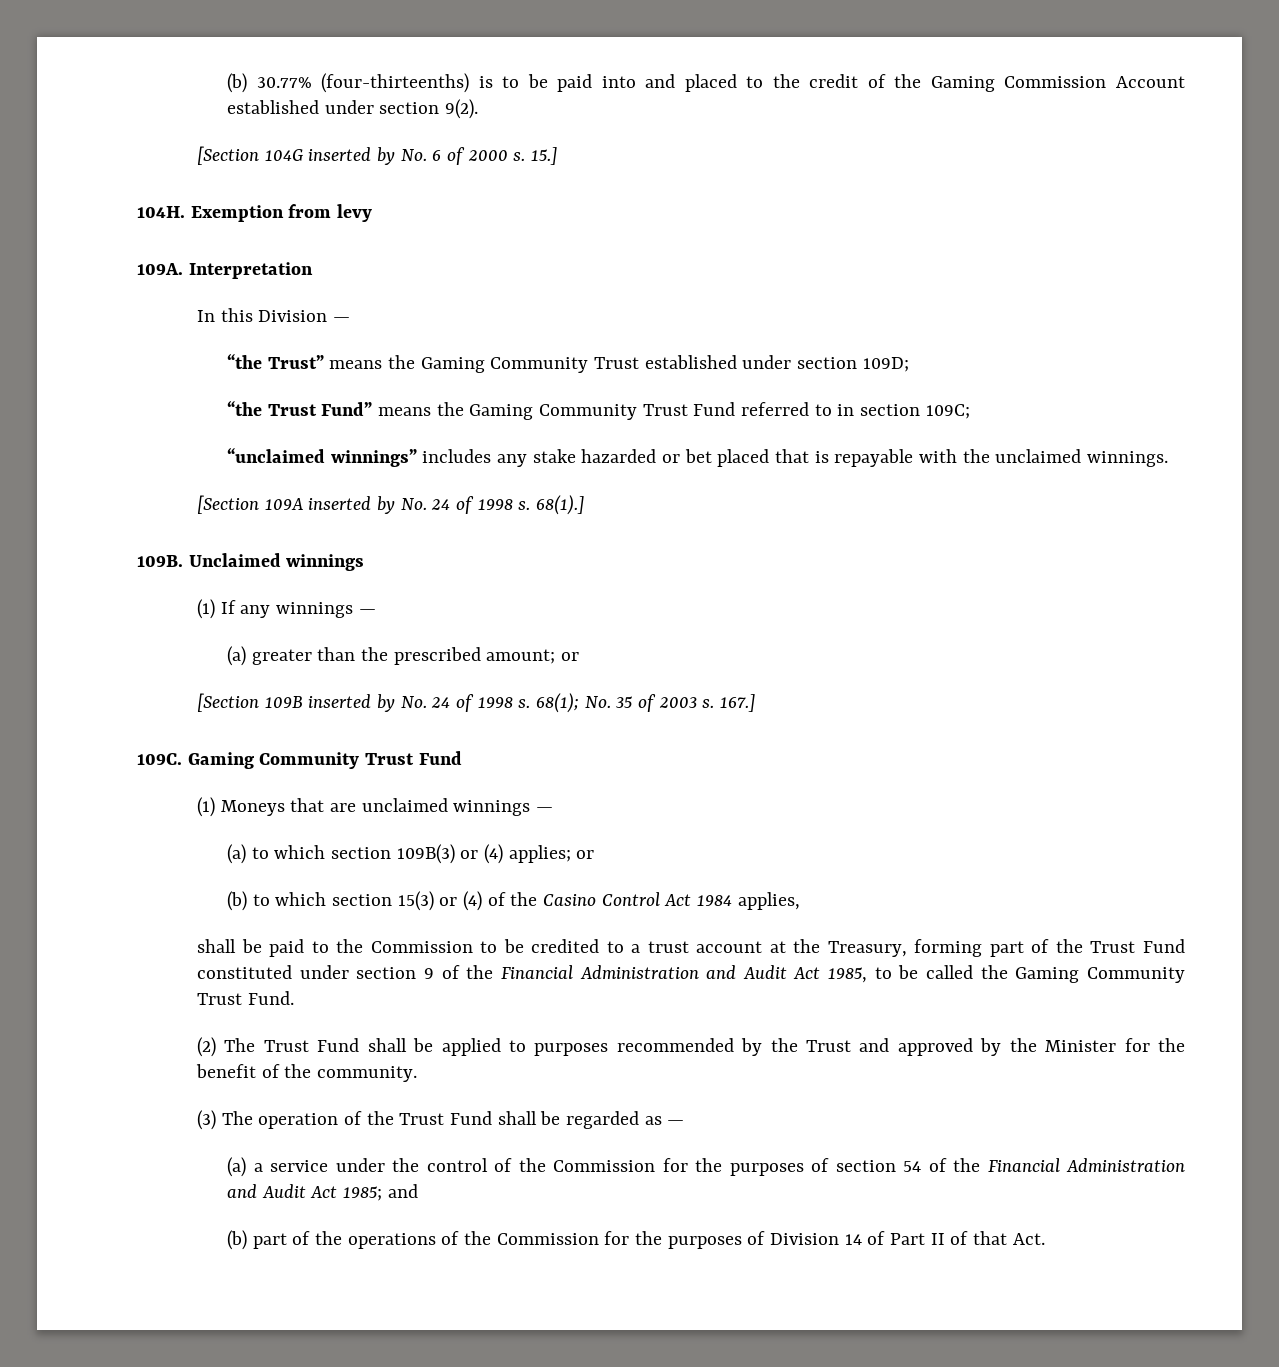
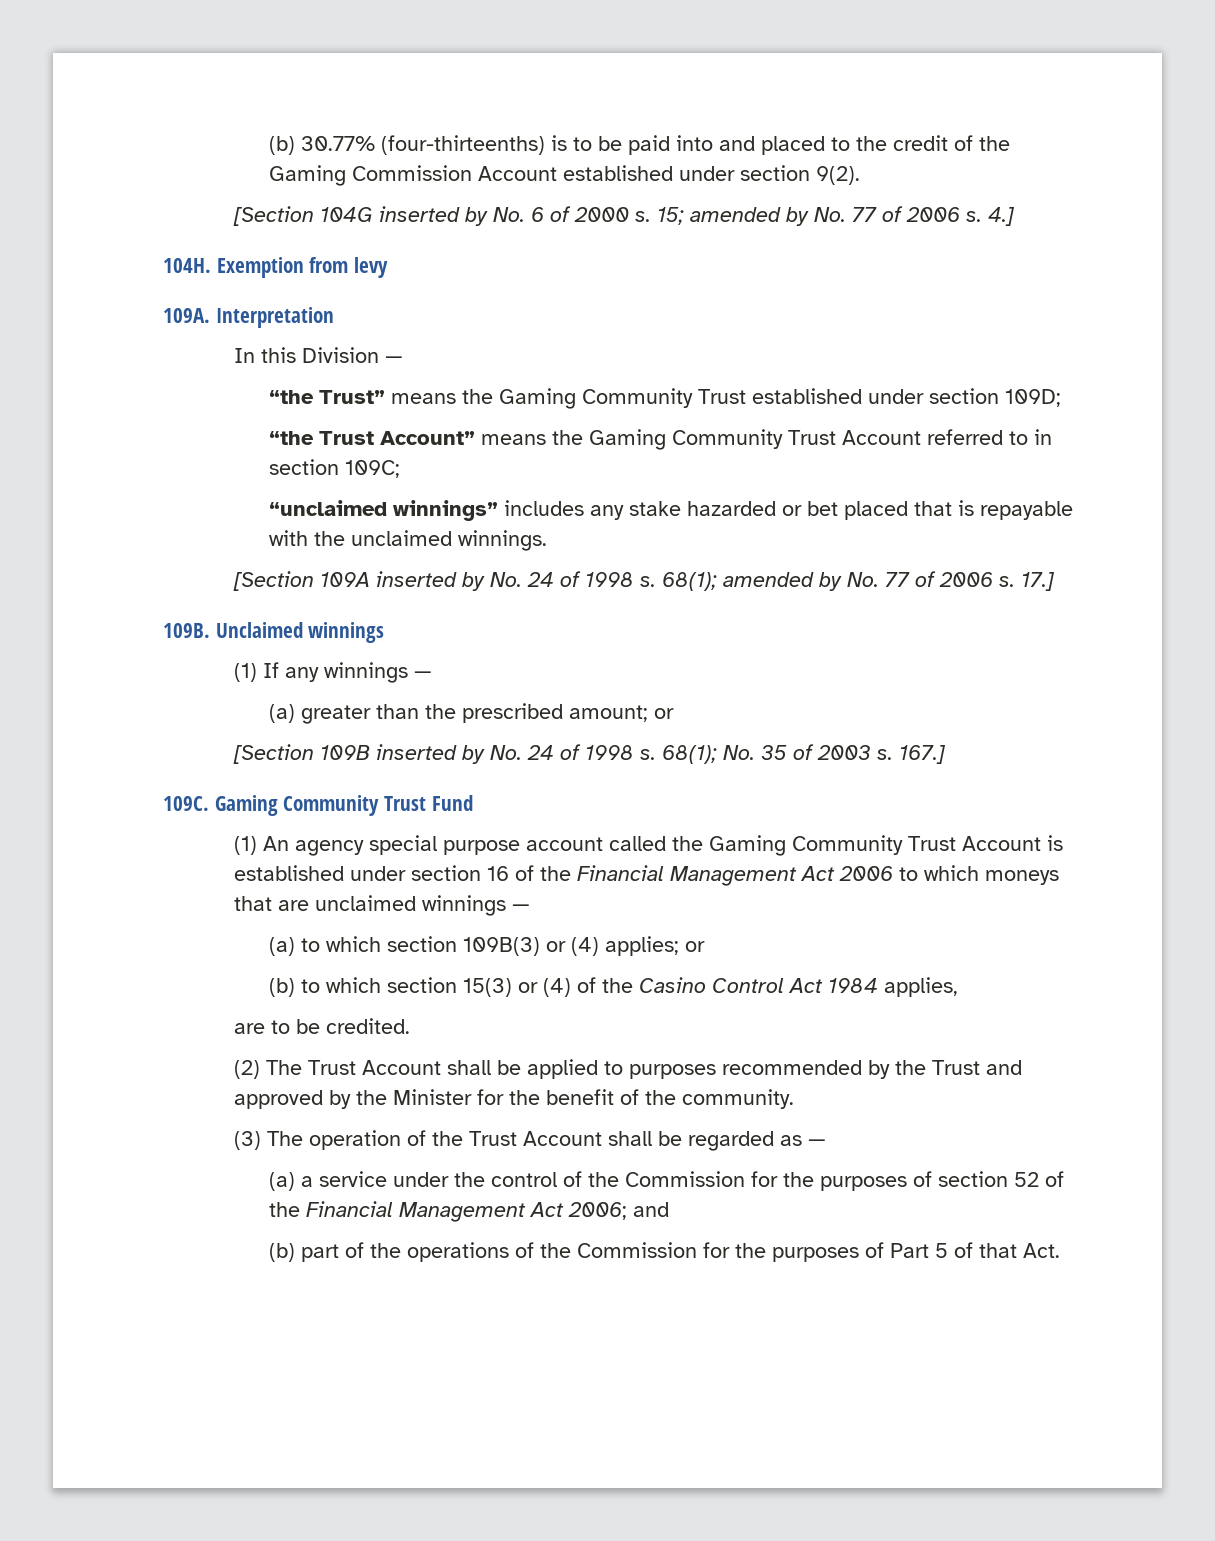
- 15.]
+ 15; amended by No. 77 of 2006 s. 4.]
- “the Trust Fund” means the Gaming Community Trust Fund referred to in section 109C;
+ “the Trust Account” means the Gaming Community Trust Account referred to in section 109C;
- 68(1).]
+ 68(1); amended by No. 77 of 2006 s. 17.]
- (1) Moneys that are unclaimed winnings —
+ (1) An agency special purpose account called the Gaming Community Trust Account is established under section 16 of the Financial Management Act 2006 to which moneys that are unclaimed winnings —
- shall be paid to the Commission to be credited to a trust account at the Treasury, forming part of the Trust Fund constituted under section 9 of the Financial Administration and Audit Act 1985, to be called the Gaming Community Trust Fund.
+ are to be credited.
- (2) The Trust Fund shall be applied to purposes recommended by the Trust and approved by the Minister for the benefit of the community.
+ (2) The Trust Account shall be applied to purposes recommended by the Trust and approved by the Minister for the benefit of the community.
- (3) The operation of the Trust Fund shall be regarded as —
+ (3) The operation of the Trust Account shall be regarded as —
- (a) a service under the control of the Commission for the purposes of section 54 of the Financial Administration and Audit Act 1985; and
+ (a) a service under the control of the Commission for the purposes of section 52 of the Financial Management Act 2006; and
- (b) part of the operations of the Commission for the purposes of Division 14 of Part II of that Act.
+ (b) part of the operations of the Commission for the purposes of Part 5 of that Act.

